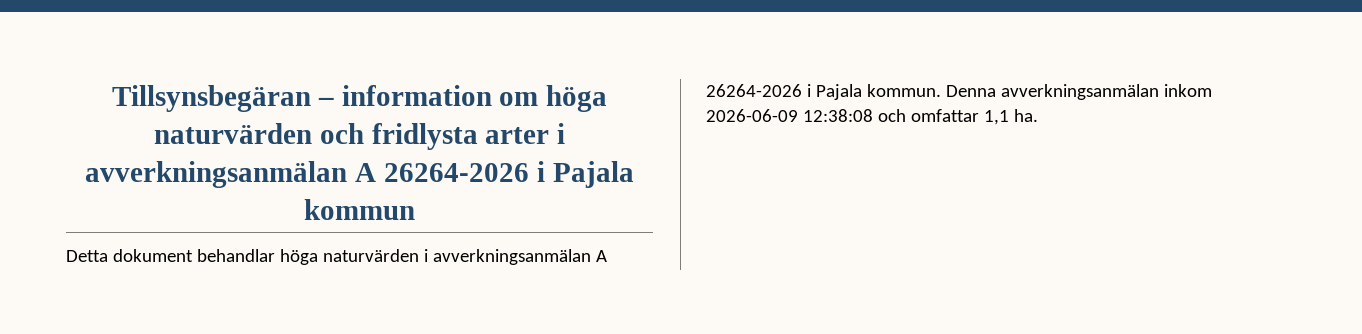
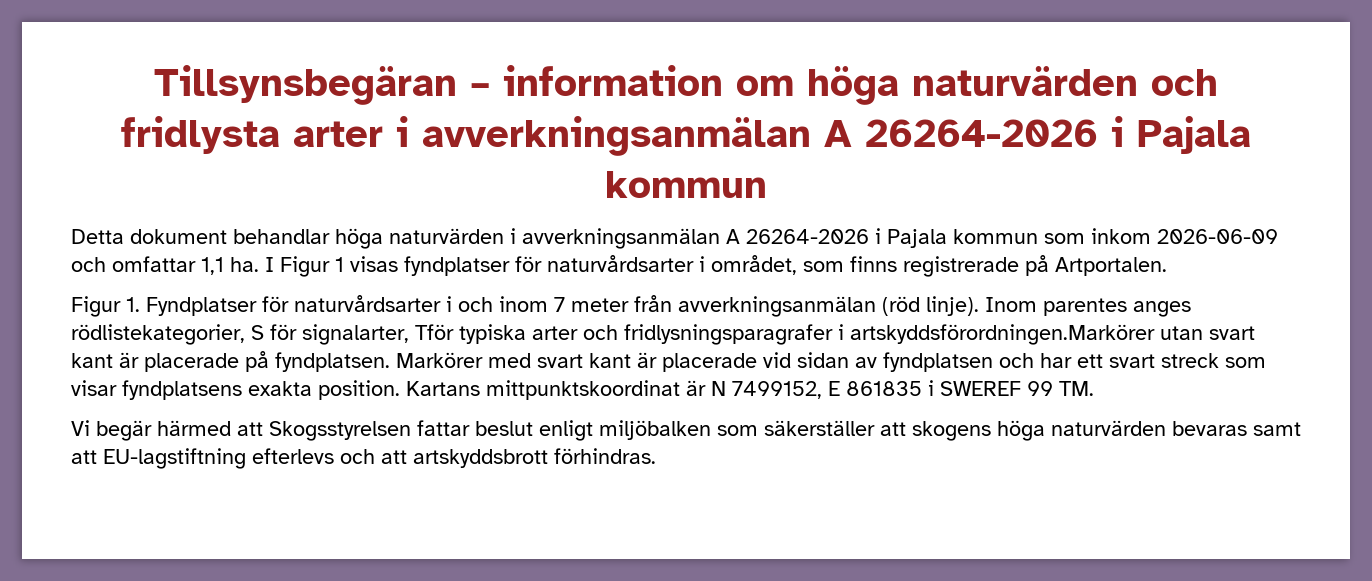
- Detta dokument behandlar höga naturvärden i avverkningsanmälan A 26264-2026 i Pajala kommun. Denna avverkningsanmälan inkom 2026-06-09 12:38:08 och omfattar 1,1 ha.
+ Detta dokument behandlar höga naturvärden i avverkningsanmälan A 26264-2026 i Pajala kommun som inkom 2026-06-09 och omfattar 1,1 ha.
+ I Figur 1 visas fyndplatser för naturvårdsarter i området, som finns registrerade på Artportalen.
+ Figur 1. Fyndplatser för naturvårdsarter i och inom 7 meter från avverkningsanmälan (röd linje). Inom parentes anges rödlistekategorier, S för signalarter, Tför typiska arter och fridlysningsparagrafer i artskyddsförordningen.Markörer utan svart kant är placerade på fyndplatsen. Markörer med svart kant är placerade vid sidan av fyndplatsen och har ett svart streck som visar fyndplatsens exakta position. Kartans mittpunktskoordinat är N 7499152, E 861835 i SWEREF 99 TM.
+ Vi begär härmed att Skogsstyrelsen fattar beslut enligt miljöbalken som säkerställer att skogens höga naturvärden bevaras samt att EU-lagstiftning efterlevs och att artskyddsbrott förhindras.

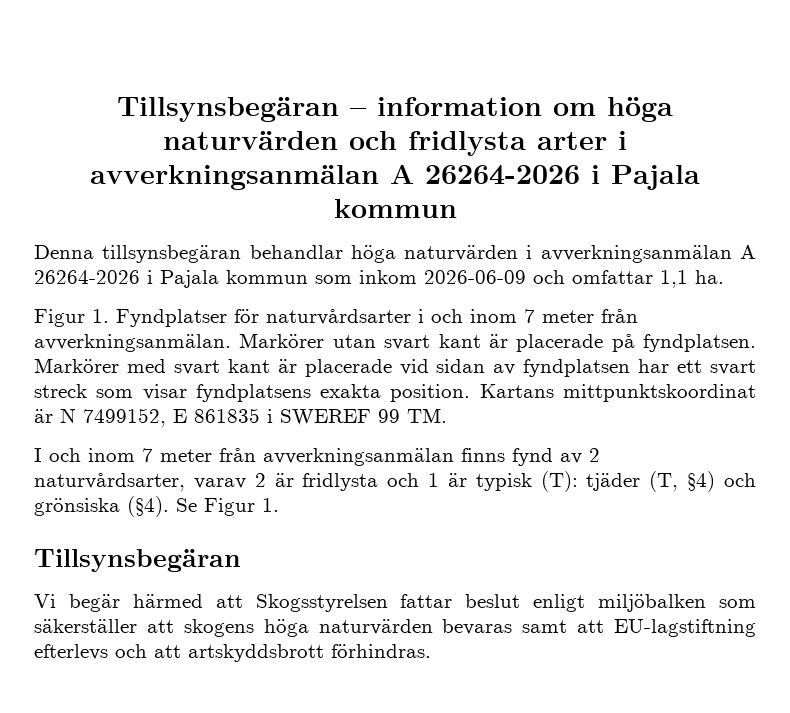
- Detta dokument behandlar höga naturvärden i avverkningsanmälan A 26264-2026 i Pajala kommun som inkom 2026-06-09 och omfattar 1,1 ha. I Figur 1 visas fyndplatser för naturvårdsarter i området, som finns registrerade på Artportalen.
+ Denna tillsynsbegäran behandlar höga naturvärden i avverkningsanmälan A 26264-2026 i Pajala kommun som inkom 2026-06-09 och omfattar 1,1 ha.
- Figur 1. Fyndplatser för naturvårdsarter i och inom 7 meter från avverkningsanmälan (röd linje). Inom parentes anges rödlistekategorier, S för signalarter, Tför typiska arter och fridlysningsparagrafer i artskyddsförordningen.Markörer utan svart kant är placerade på fyndplatsen.
+ Figur 1. Fyndplatser för naturvårdsarter i och inom 7 meter från avverkningsanmälan. Markörer utan svart kant är placerade på fyndplatsen.
- Markörer med svart kant är placerade vid sidan av fyndplatsen och har ett svart streck som visar fyndplatsens exakta position.
+ Markörer med svart kant är placerade vid sidan av fyndplatsen har ett svart streck som visar fyndplatsens exakta position.
+ I och inom 7 meter från avverkningsanmälan finns fynd av 2 naturvårdsarter, varav 2 är fridlysta och 1 är typisk (T): tjäder (T, §4) och grönsiska (§4). Se Figur 1.
+ Tillsynsbegäran

